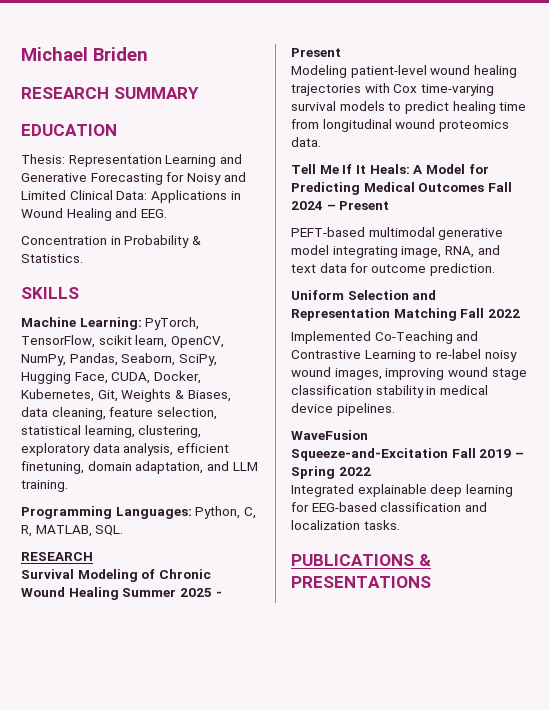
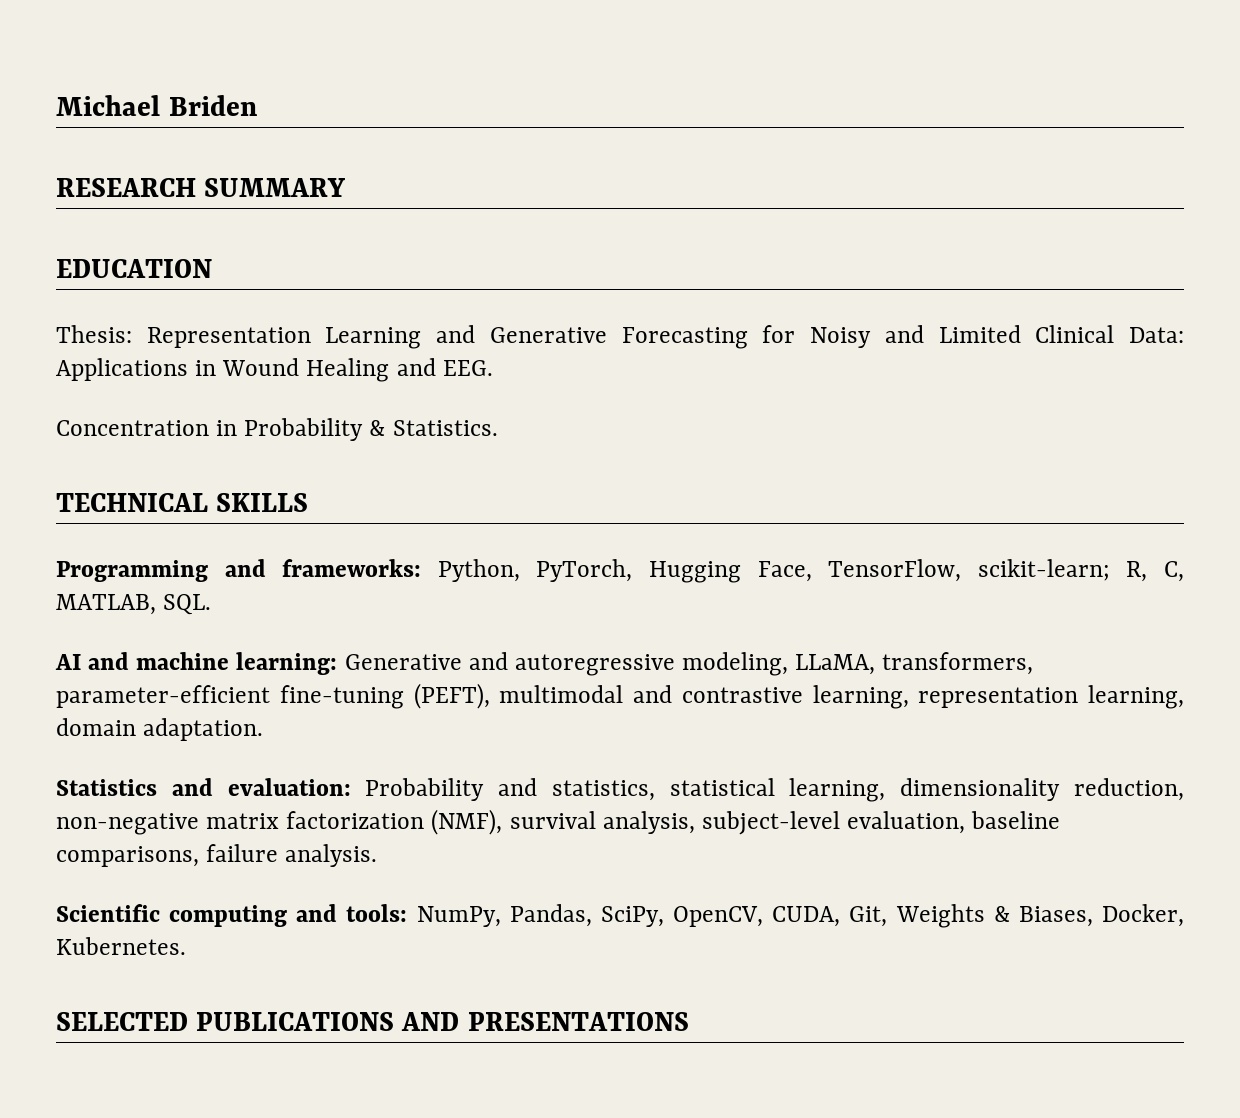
- SKILLS
+ TECHNICAL SKILLS
- Machine Learning: PyTorch, TensorFlow, scikit learn, OpenCV, NumPy, Pandas, Seaborn, SciPy, Hugging Face, CUDA, Docker, Kubernetes, Git, Weights & Biases, data cleaning, feature selection, statistical learning, clustering, exploratory data analysis, efficient finetuning, domain adaptation, and LLM training.
- Programming Languages: Python, C, R, MATLAB, SQL.
- RESEARCH
- Survival Modeling of Chronic Wound Healing Summer 2025 - Present
- Modeling patient-level wound healing trajectories with Cox time-varying survival models to predict healing time from longitudinal wound proteomics data.
- Tell Me If It Heals: A Model for Predicting Medical Outcomes Fall 2024 – Present
- PEFT-based multimodal generative model integrating image, RNA, and text data for outcome prediction.
- Uniform Selection and Representation Matching Fall 2022
- Implemented Co-Teaching and Contrastive Learning to re-label noisy wound images, improving wound stage classification stability in medical device pipelines.
- WaveFusion Squeeze-and-Excitation Fall 2019 – Spring 2022
- Integrated explainable deep learning for EEG-based classification and localization tasks.
- PUBLICATIONS & PRESENTATIONS
+ Programming and frameworks: Python, PyTorch, Hugging Face, TensorFlow, scikit-learn; R, C, MATLAB, SQL.
+ AI and machine learning: Generative and autoregressive modeling, LLaMA, transformers, parameter-efficient fine-tuning (PEFT), multimodal and contrastive learning, representation learning, domain adaptation.
+ Statistics and evaluation: Probability and statistics, statistical learning, dimensionality reduction, non-negative matrix factorization (NMF), survival analysis, subject-level evaluation, baseline comparisons, failure analysis.
+ Scientific computing and tools: NumPy, Pandas, SciPy, OpenCV, CUDA, Git, Weights & Biases, Docker, Kubernetes.
+ SELECTED PUBLICATIONS AND PRESENTATIONS

